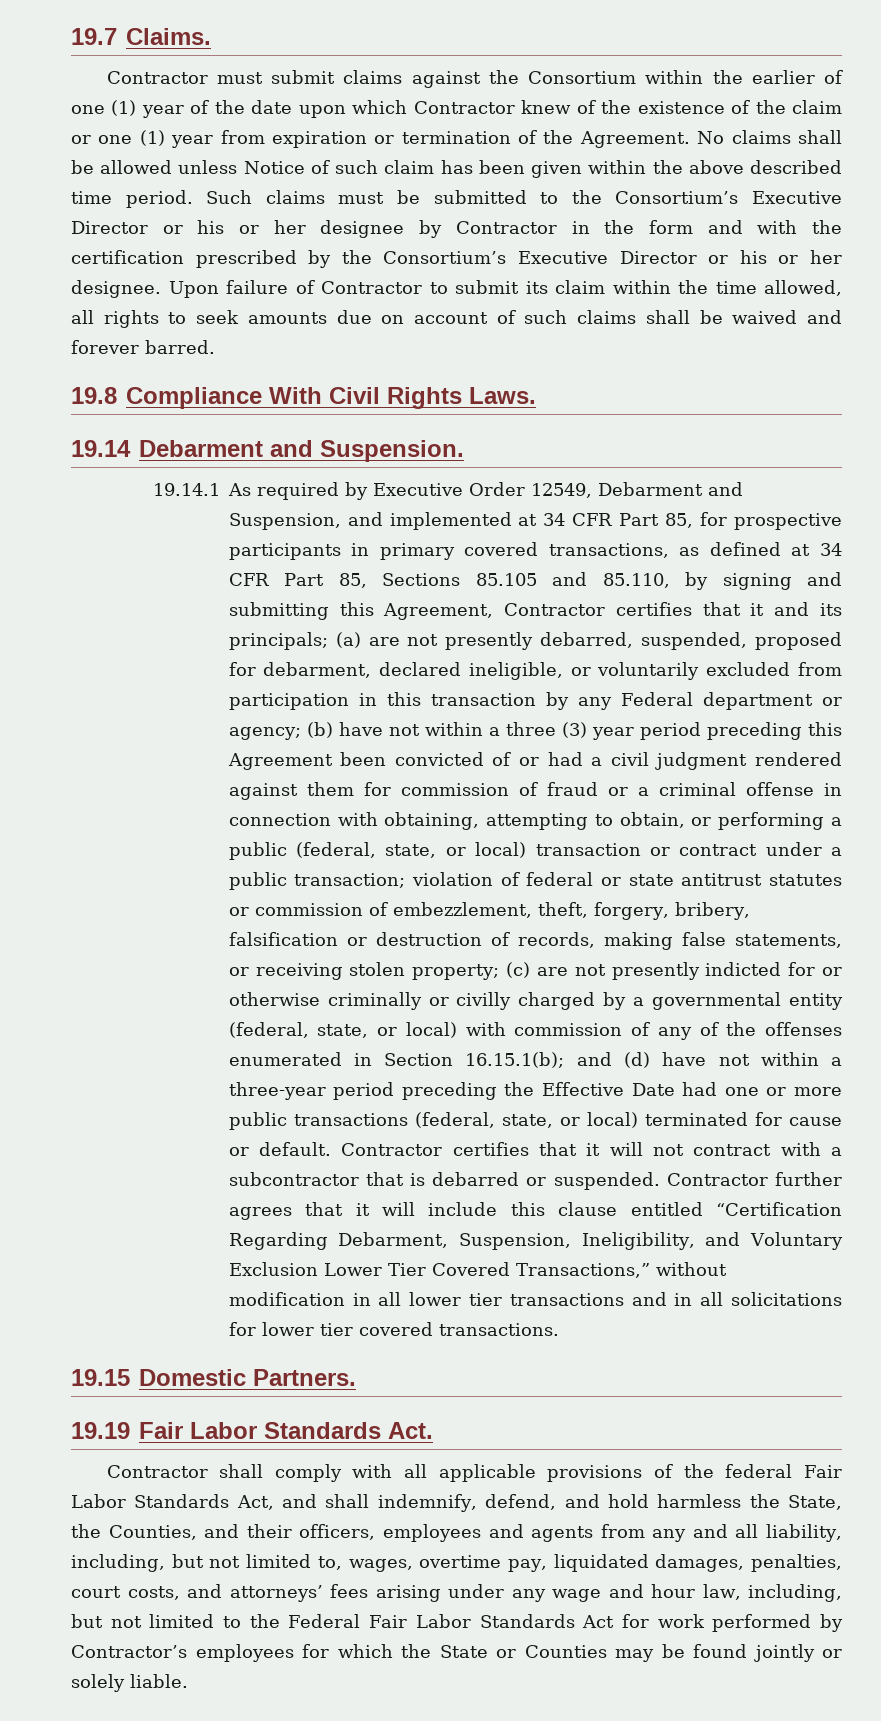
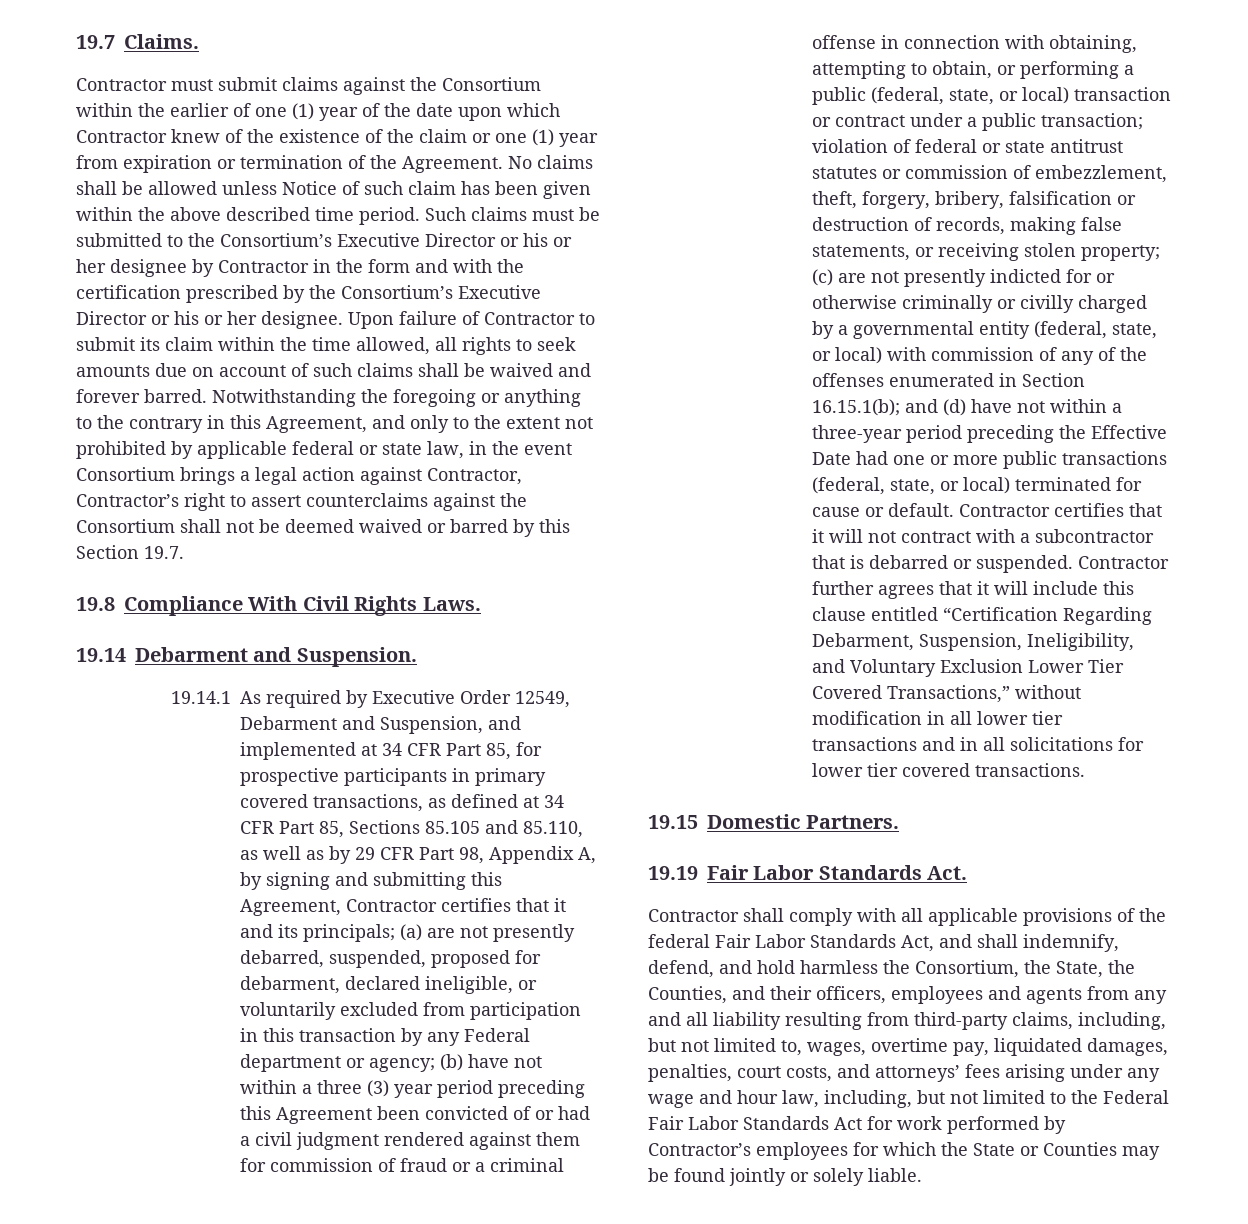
+ Notwithstanding the foregoing or anything to the contrary in this Agreement, and only to the extent not prohibited by applicable federal or state law, in the event Consortium brings a legal action against Contractor, Contractor’s right to assert counterclaims against the Consortium shall not be deemed waived or barred by this Section 19.7.
- 19.14.1 As required by Executive Order 12549, Debarment and Suspension, and implemented at 34 CFR Part 85, for prospective participants in primary covered transactions, as defined at 34 CFR Part 85, Sections 85.105 and 85.110, by signing and submitting this Agreement, Contractor certifies that it and its principals;
+ 19.14.1 As required by Executive Order 12549, Debarment and Suspension, and implemented at 34 CFR Part 85, for prospective participants in primary covered transactions, as defined at 34 CFR Part 85, Sections 85.105 and 85.110, as well as by 29 CFR Part 98, Appendix A, by signing and submitting this Agreement, Contractor certifies that it and its principals;
- Contractor shall comply with all applicable provisions of the federal Fair Labor Standards Act, and shall indemnify, defend, and hold harmless the State, the Counties, and their officers, employees and agents from any and all liability, including, but not limited to, wages, overtime pay, liquidated damages, penalties, court costs, and attorneys’ fees arising under any wage and hour law, including, but not limited to the Federal Fair Labor Standards Act for work performed by Contractor’s employees for which the State or Counties may be found jointly or solely liable.
+ Contractor shall comply with all applicable provisions of the federal Fair Labor Standards Act, and shall indemnify, defend, and hold harmless the Consortium, the State, the Counties, and their officers, employees and agents from any and all liability resulting from third-party claims, including, but not limited to, wages, overtime pay, liquidated damages, penalties, court costs, and attorneys’ fees arising under any wage and hour law, including, but not limited to the Federal Fair Labor Standards Act for work performed by Contractor’s employees for which the State or Counties may be found jointly or solely liable.

